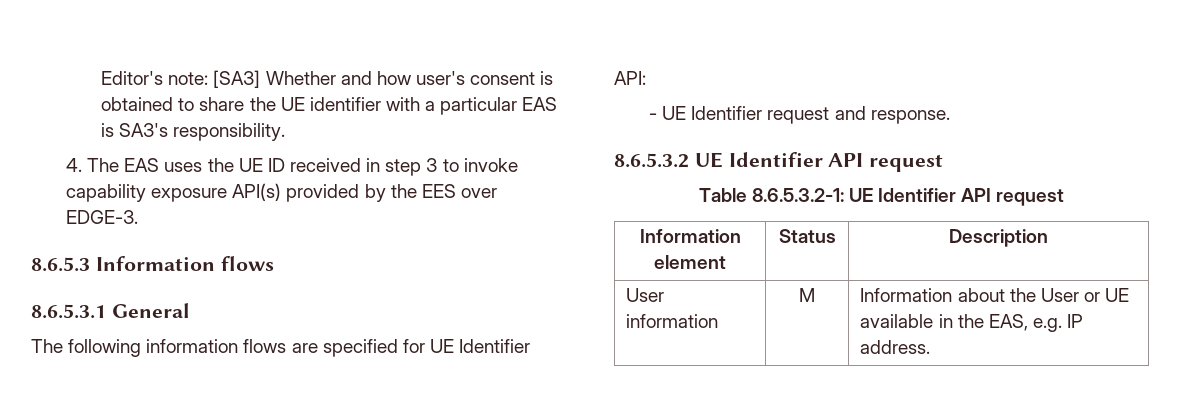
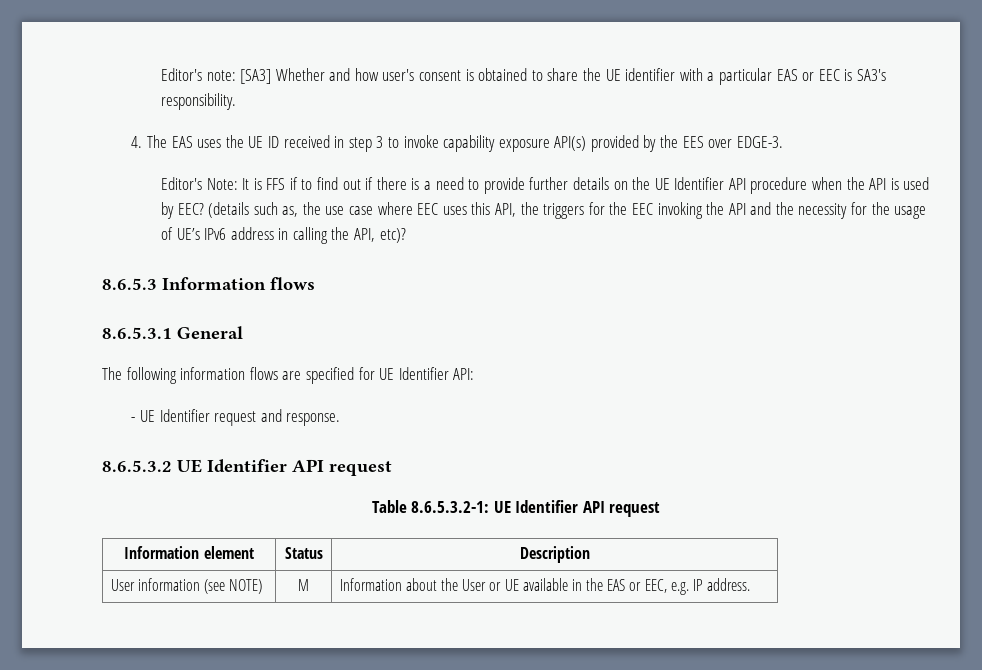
- Editor's note: [SA3] Whether and how user's consent is obtained to share the UE identifier with a particular EAS is SA3's responsibility.
+ Editor's note: [SA3] Whether and how user's consent is obtained to share the UE identifier with a particular EAS or EEC is SA3's responsibility.
+ Editor's Note: It is FFS if to find out if there is a need to provide further details on the UE Identifier API procedure when the API is used by EEC? (details such as, the use case where EEC uses this API, the triggers for the EEC invoking the API and the necessity for the usage of UE’s IPv6 address in calling the API, etc)?
- User information | M | Information about the User or UE available in the EAS, e.g. IP address.
+ User information (see NOTE) | M | Information about the User or UE available in the EAS or EEC, e.g. IP address.

